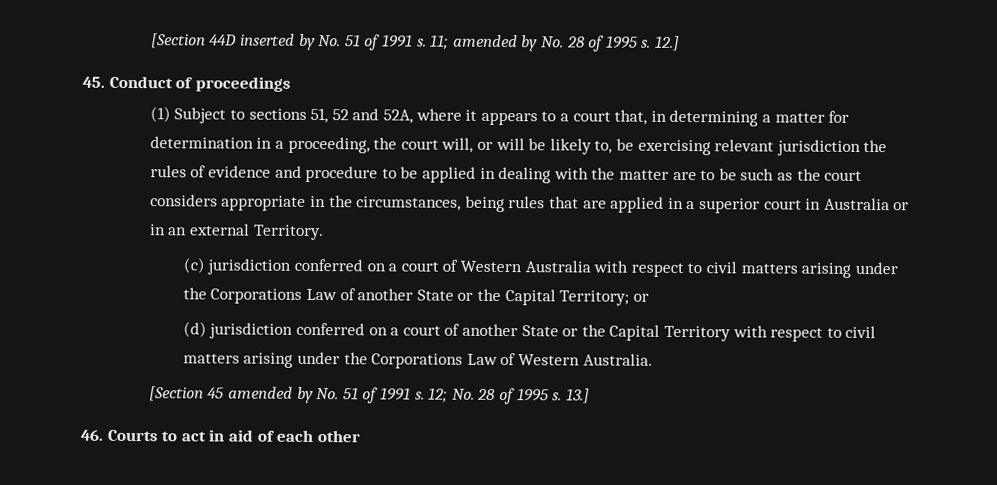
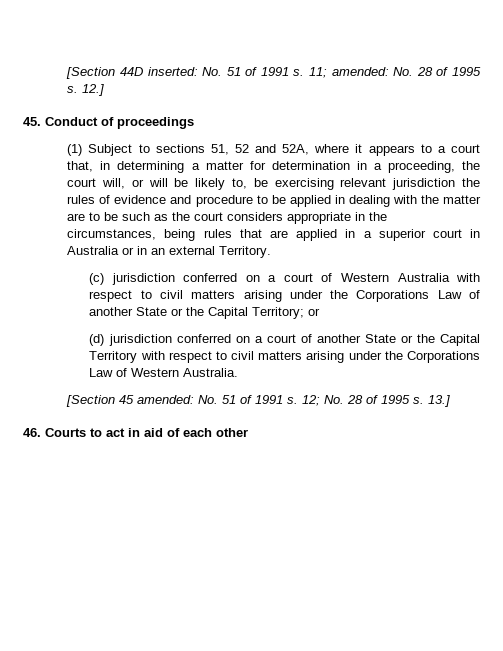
- [Section 44D inserted by No. 51 of 1991 s.
+ [Section 44D inserted: No. 51 of 1991 s.
- 11; amended by No. 28 of 1995 s.
+ 11; amended: No. 28 of 1995 s.
- [Section 45 amended by No. 51 of 1991 s.
+ [Section 45 amended: No. 51 of 1991 s.

